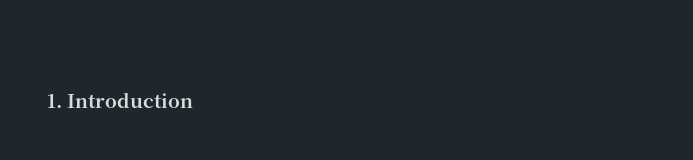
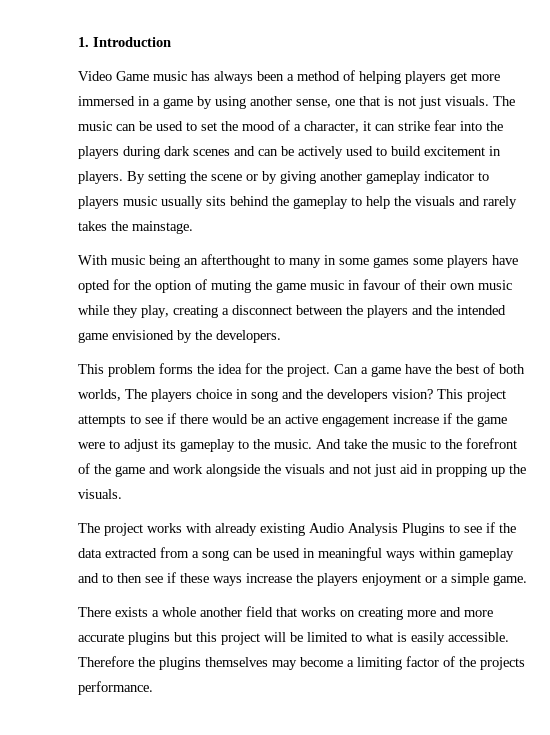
+ Video Game music has always been a method of helping players get more immersed in a game by using another sense, one that is not just visuals. The music can be used to set the mood of a character, it can strike fear into the players during dark scenes and can be actively used to build excitement in players. By setting the scene or by giving another gameplay indicator to players music usually sits behind the gameplay to help the visuals and rarely takes the mainstage.
+ With music being an afterthought to many in some games some players have opted for the option of muting the game music in favour of their own music while they play, creating a disconnect between the players and the intended game envisioned by the developers.
+ This problem forms the idea for the project. Can a game have the best of both worlds, The players choice in song and the developers vision? This project attempts to see if there would be an active engagement increase if the game were to adjust its gameplay to the music. And take the music to the forefront of the game and work alongside the visuals and not just aid in propping up the visuals.
+ The project works with already existing Audio Analysis Plugins to see if the data extracted from a song can be used in meaningful ways within gameplay and to then see if these ways increase the players enjoyment or a simple game.
+ There exists a whole another field that works on creating more and more accurate plugins but this project will be limited to what is easily accessible. Therefore the plugins themselves may become a limiting factor of the projects performance.

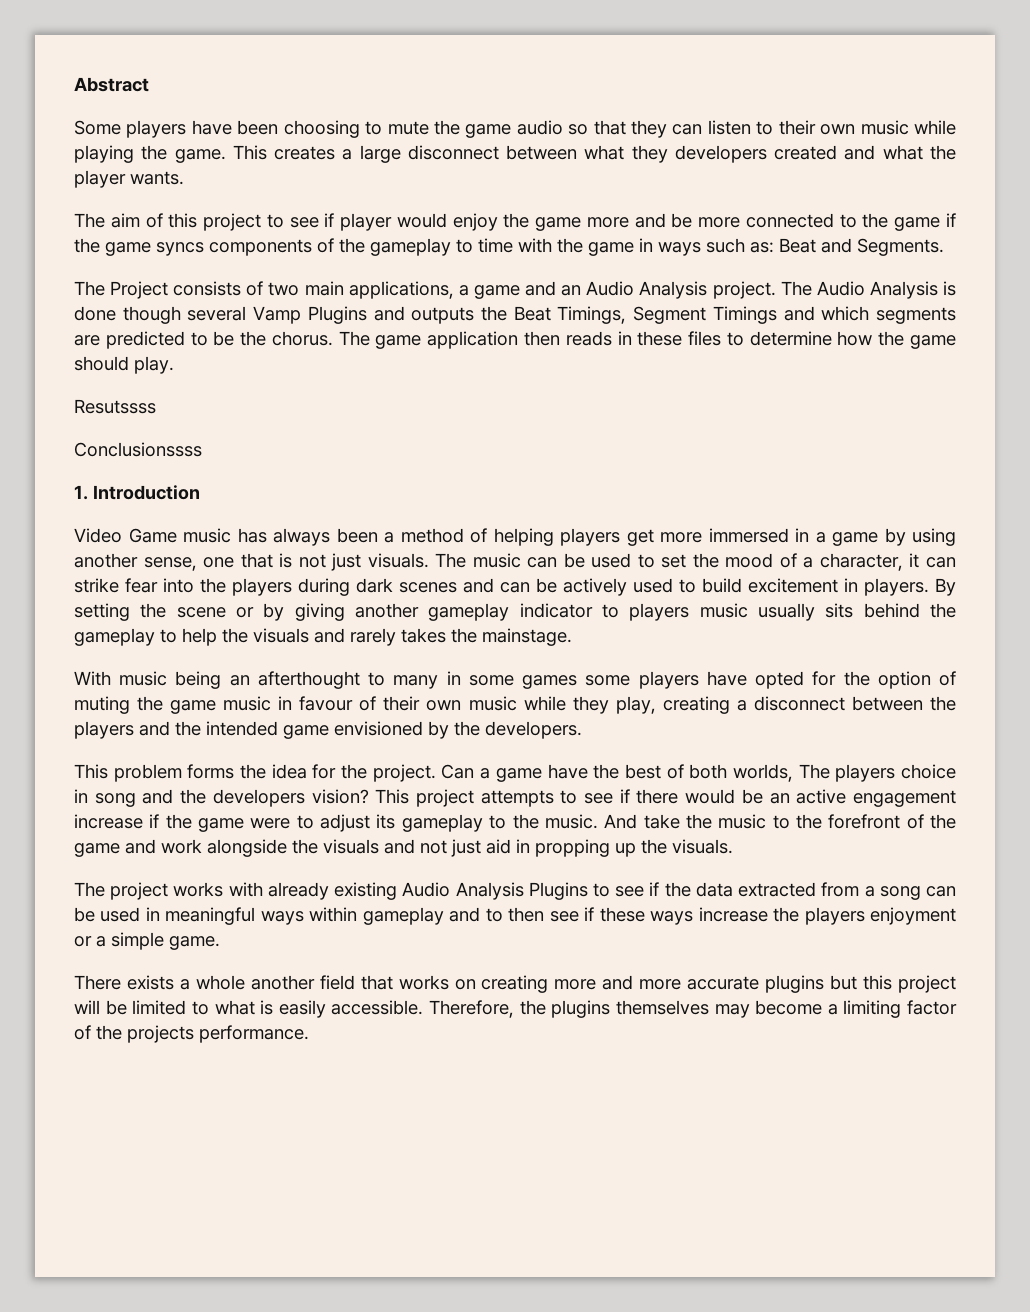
+ Abstract
+ Some players have been choosing to mute the game audio so that they can listen to their own music while playing the game. This creates a large disconnect between what they developers created and what the player wants.
+ The aim of this project to see if player would enjoy the game more and be more connected to the game if the game syncs components of the gameplay to time with the game in ways such as: Beat and Segments.
+ The Project consists of two main applications, a game and an Audio Analysis project. The Audio Analysis is done though several Vamp Plugins and outputs the Beat Timings, Segment Timings and which segments are predicted to be the chorus. The game application then reads in these files to determine how the game should play.
+ Resutssss
+ Conclusionssss
- Therefore the plugins themselves may become a limiting factor of the projects performance.
+ Therefore, the plugins themselves may become a limiting factor of the projects performance.

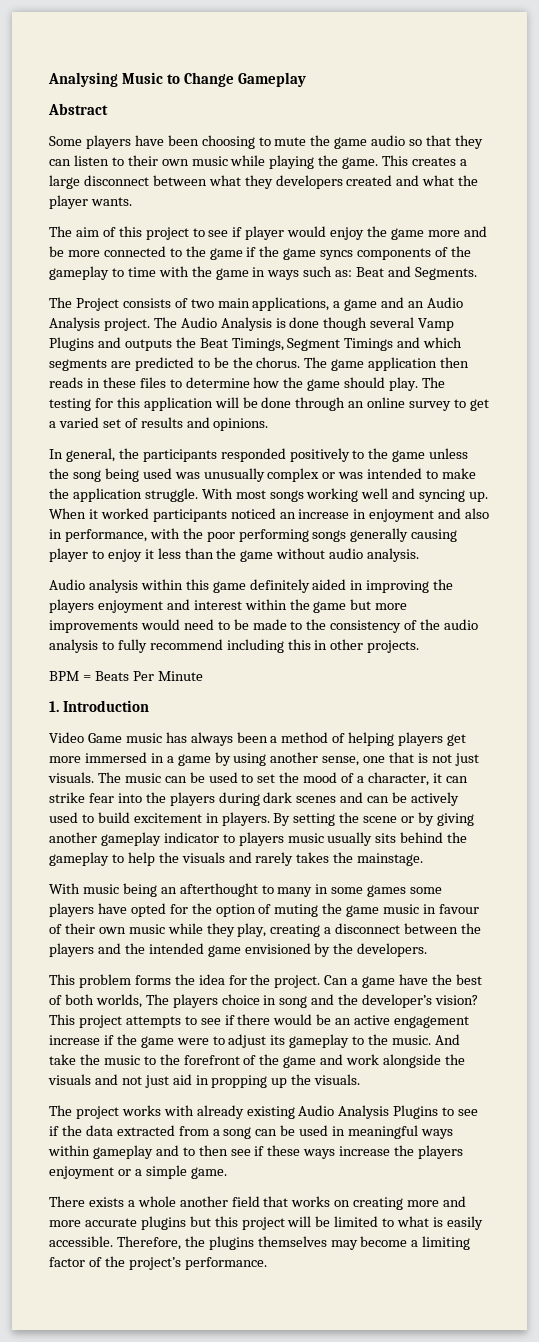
+ Analysing Music to Change Gameplay
- The game application then reads in these files to determine how the game should play.
- Resutssss
- Conclusionssss
+ The game application then reads in these files to determine how the game should play. The testing for this application will be done through an online survey to get a varied set of results and opinions.
+ In general, the participants responded positively to the game unless the song being used was unusually complex or was intended to make the application struggle. With most songs working well and syncing up. When it worked participants noticed an increase in enjoyment and also in performance, with the poor performing songs generally causing player to enjoy it less than the game without audio analysis.
+ Audio analysis within this game definitely aided in improving the players enjoyment and interest within the game but more improvements would need to be made to the consistency of the audio analysis to fully recommend including this in other projects.
+ BPM = Beats Per Minute
- Can a game have the best of both worlds, The players choice in song and the developers vision?
+ Can a game have the best of both worlds, The players choice in song and the developer’s vision?
- Therefore, the plugins themselves may become a limiting factor of the projects performance.
+ Therefore, the plugins themselves may become a limiting factor of the project’s performance.

